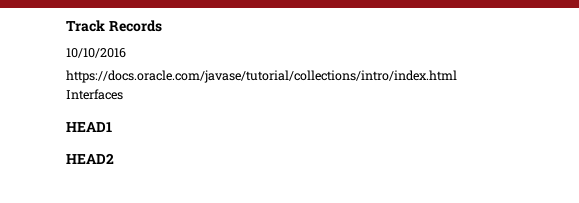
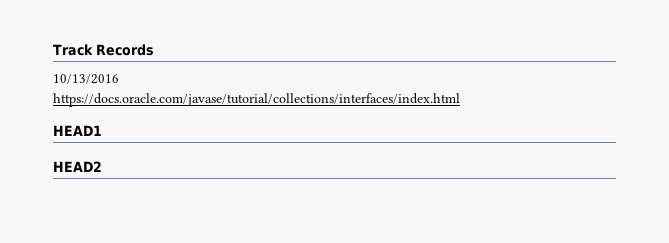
- 10/10/2016
- https://docs.oracle.com/javase/tutorial/collections/intro/index.html
- Interfaces
+ 10/13/2016
+ https://docs.oracle.com/javase/tutorial/collections/interfaces/index.html

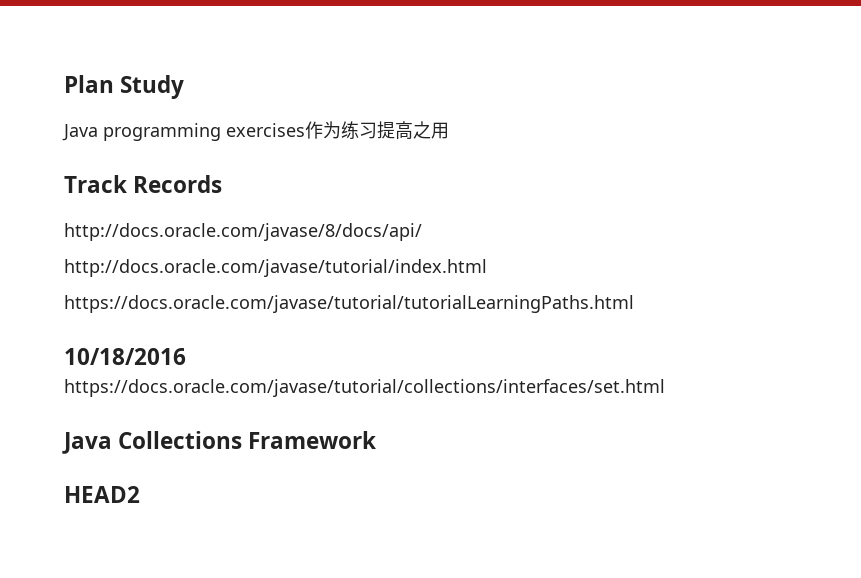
+ Plan Study
+ Java programming exercises作为练习提高之用
  Track Records
- 10/13/2016
- https://docs.oracle.com/javase/tutorial/collections/interfaces/index.html
- HEAD1
+ http://docs.oracle.com/javase/8/docs/api/
+ http://docs.oracle.com/javase/tutorial/index.html
+ https://docs.oracle.com/javase/tutorial/tutorialLearningPaths.html
+ 10/18/2016
+ https://docs.oracle.com/javase/tutorial/collections/interfaces/set.html
+ Java Collections Framework

